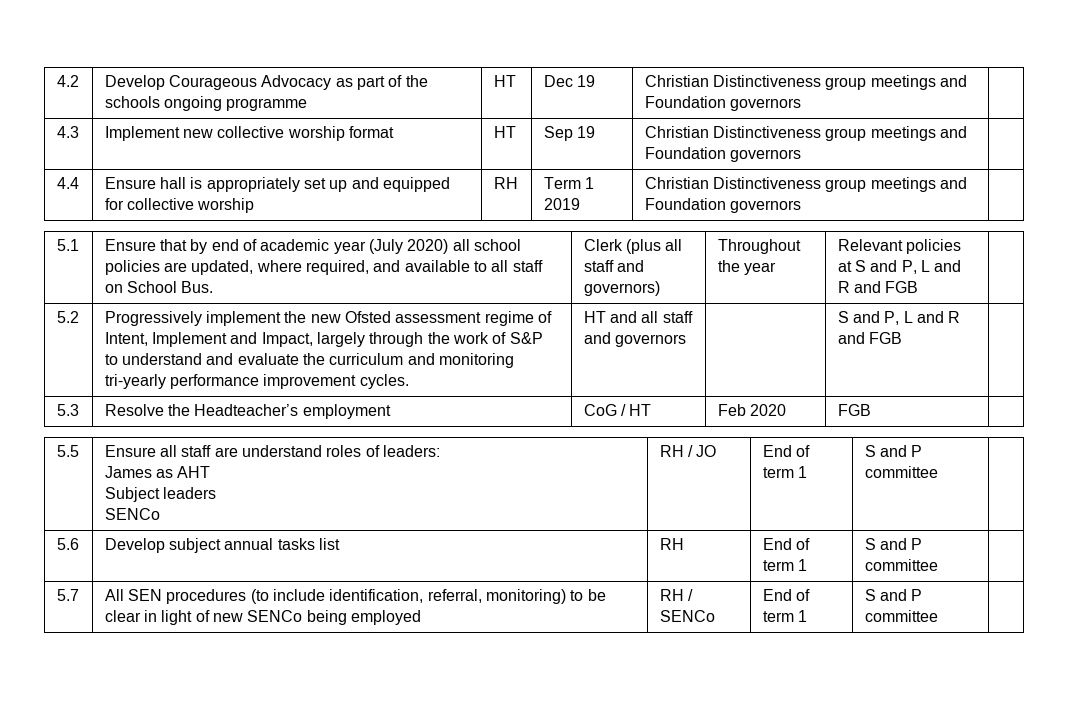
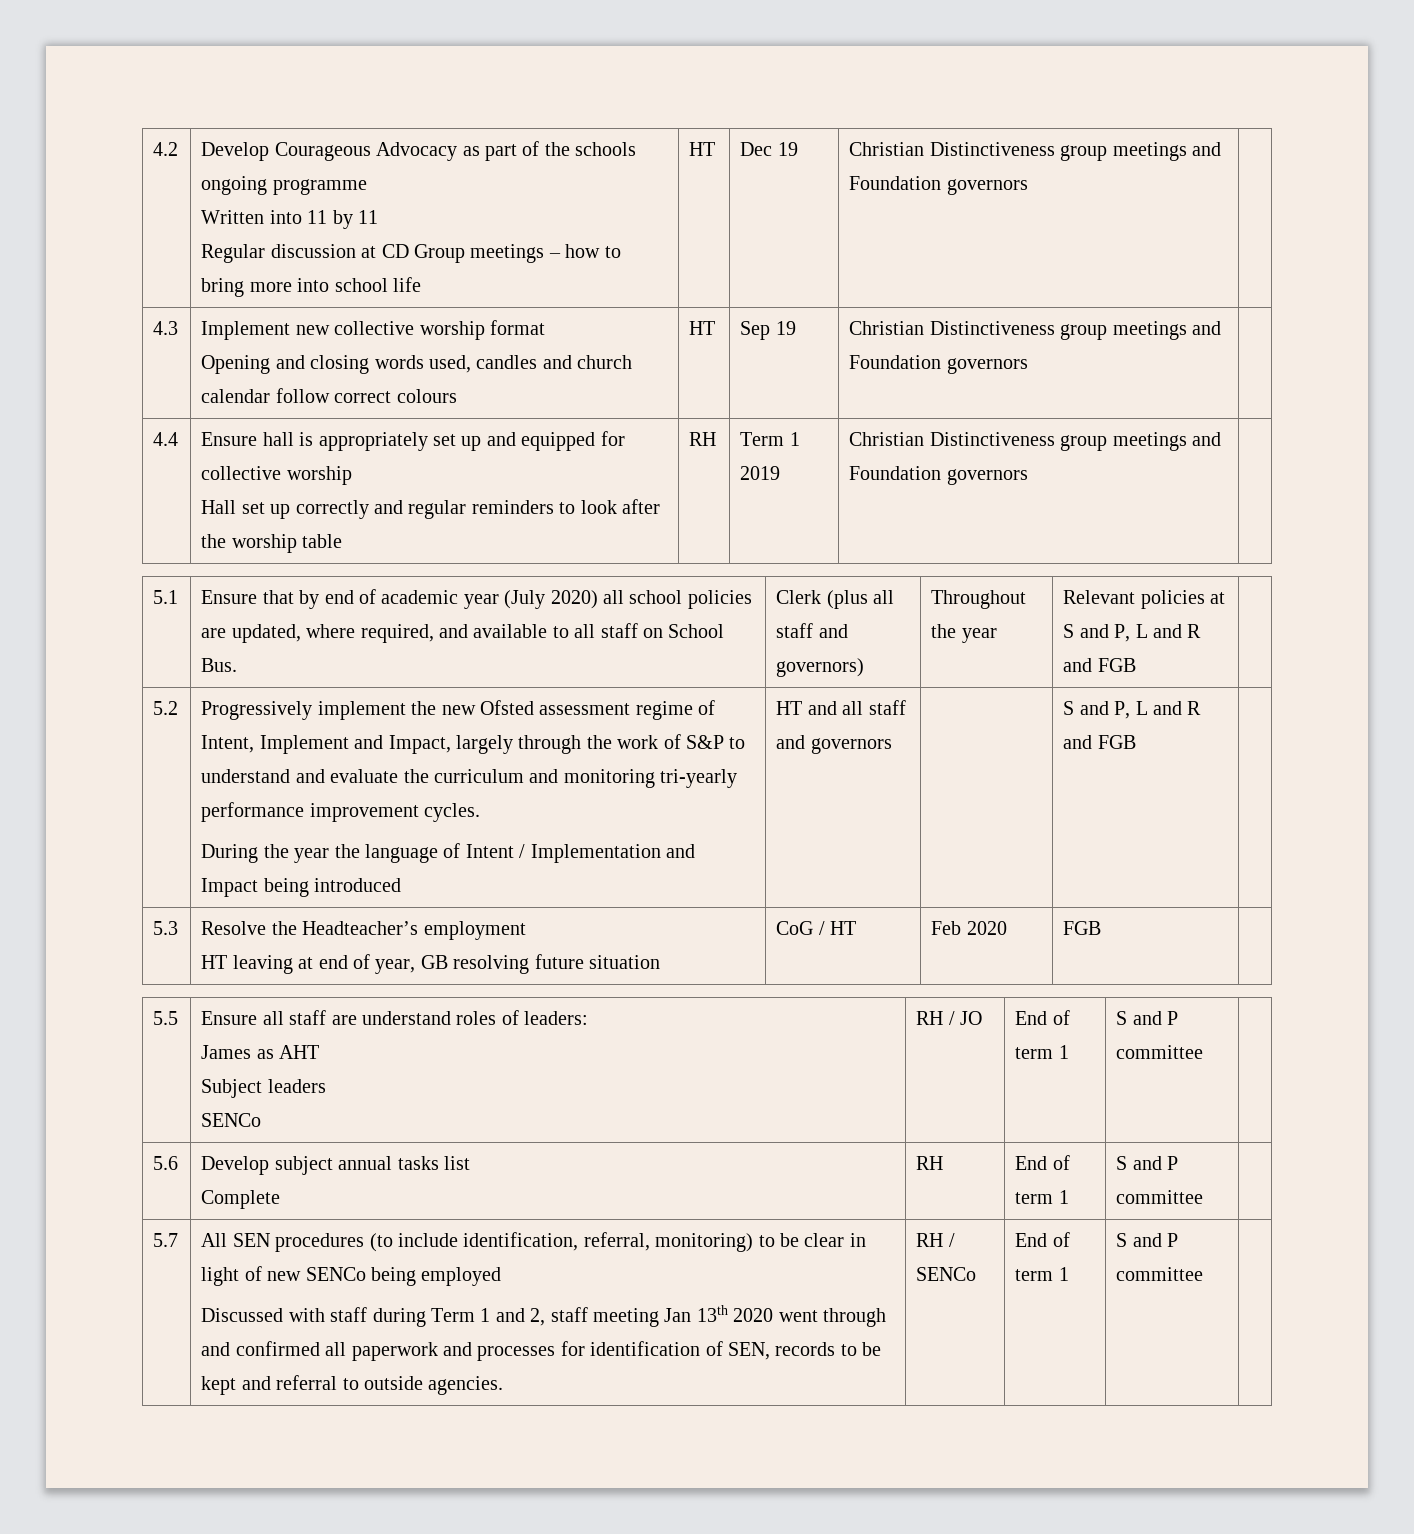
- 4.2 | Develop Courageous Advocacy as part of the schools ongoing programme | HT | Dec 19 | Christian Distinctiveness group meetings and Foundation governors |
+ 4.2 | Develop Courageous Advocacy as part of the schools ongoing programme
+ Written into 11 by 11
+ Regular discussion at CD Group meetings – how to bring more into school life | HT | Dec 19 | Christian Distinctiveness group meetings and Foundation governors |
- 4.3 | Implement new collective worship format | HT | Sep 19 | Christian Distinctiveness group meetings and Foundation governors |
+ 4.3 | Implement new collective worship format
+ Opening and closing words used, candles and church calendar follow correct colours | HT | Sep 19 | Christian Distinctiveness group meetings and Foundation governors |
- 4.4 | Ensure hall is appropriately set up and equipped for collective worship | RH | Term 1 2019 | Christian Distinctiveness group meetings and Foundation governors |
+ 4.4 | Ensure hall is appropriately set up and equipped for collective worship
+ Hall set up correctly and regular reminders to look after the worship table | RH | Term 1 2019 | Christian Distinctiveness group meetings and Foundation governors |
+ During the year the language of Intent / Implementation and Impact being introduced
- 5.3 | Resolve the Headteacher’s employment | CoG / HT | Feb 2020 | FGB |
+ 5.3 | Resolve the Headteacher’s employment
+ HT leaving at end of year, GB resolving future situation | CoG / HT | Feb 2020 | FGB |
- 5.6 | Develop subject annual tasks list | RH | End of term 1 | S and P committee |
+ 5.6 | Develop subject annual tasks list
+ Complete | RH | End of term 1 | S and P committee |
+ Discussed with staff during Term 1 and 2, staff meeting Jan 13th 2020 went through and confirmed all paperwork and processes for identification of SEN, records to be kept and referral to outside agencies.

